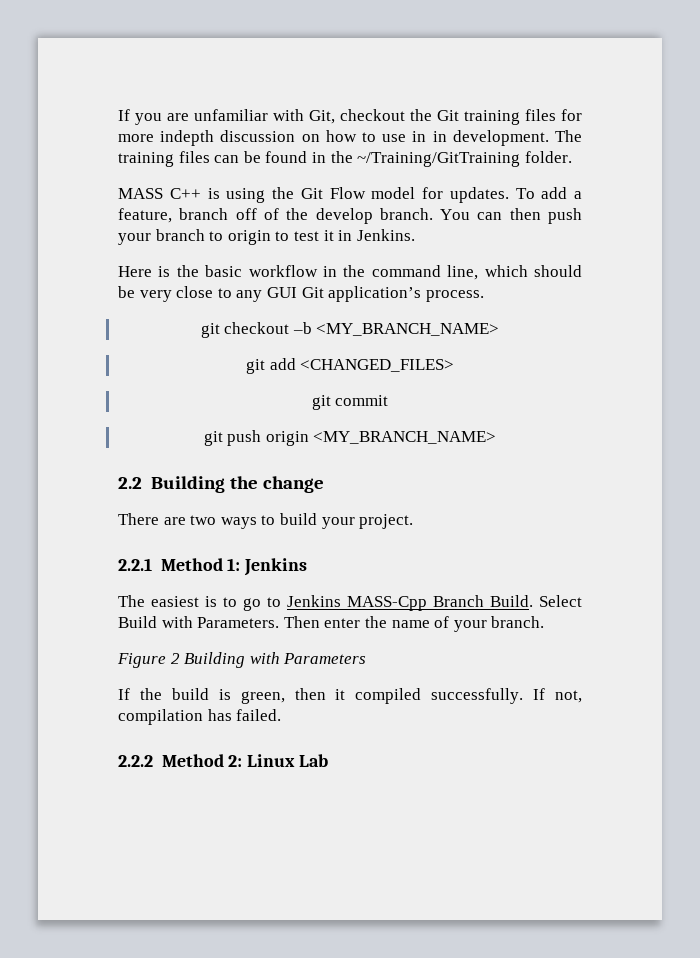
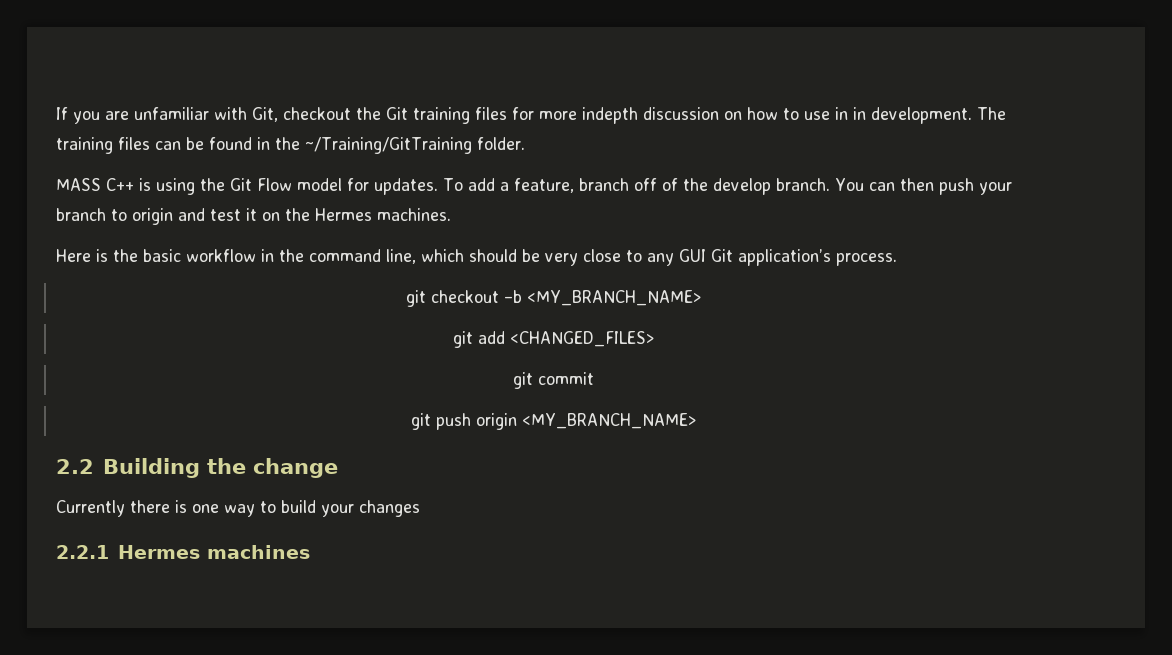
- You can then push your branch to origin to test it in Jenkins.
+ You can then push your branch to origin and test it on the Hermes machines.
- There are two ways to build your project.
+ Currently there is one way to build your changes
- 2.2.1 Method 1: Jenkins
- The easiest is to go to Jenkins MASS-Cpp Branch Build. Select Build with Parameters. Then enter the name of your branch.
- Figure 2 Building with Parameters
- If the build is green, then it compiled successfully. If not, compilation has failed.
- 2.2.2 Method 2: Linux Lab
+ 2.2.1 Hermes machines

